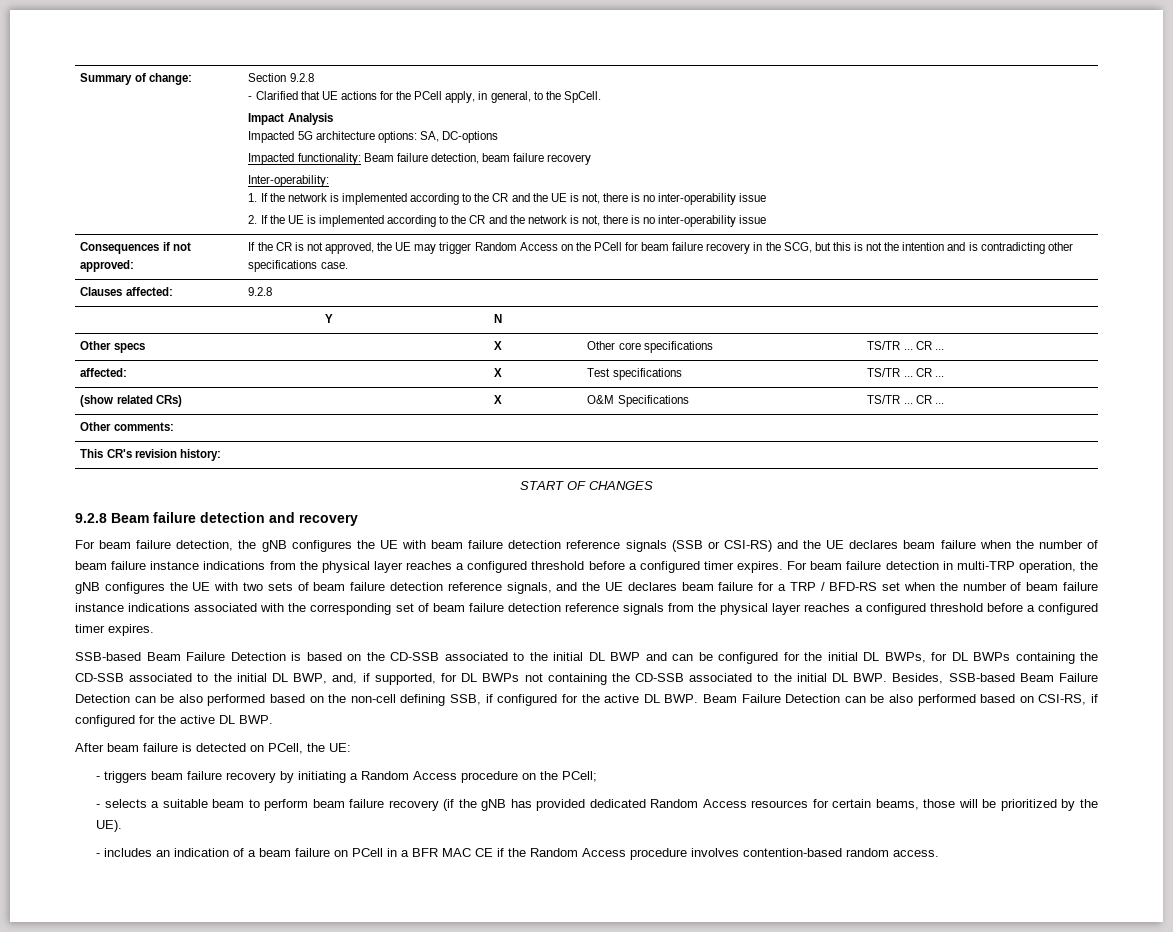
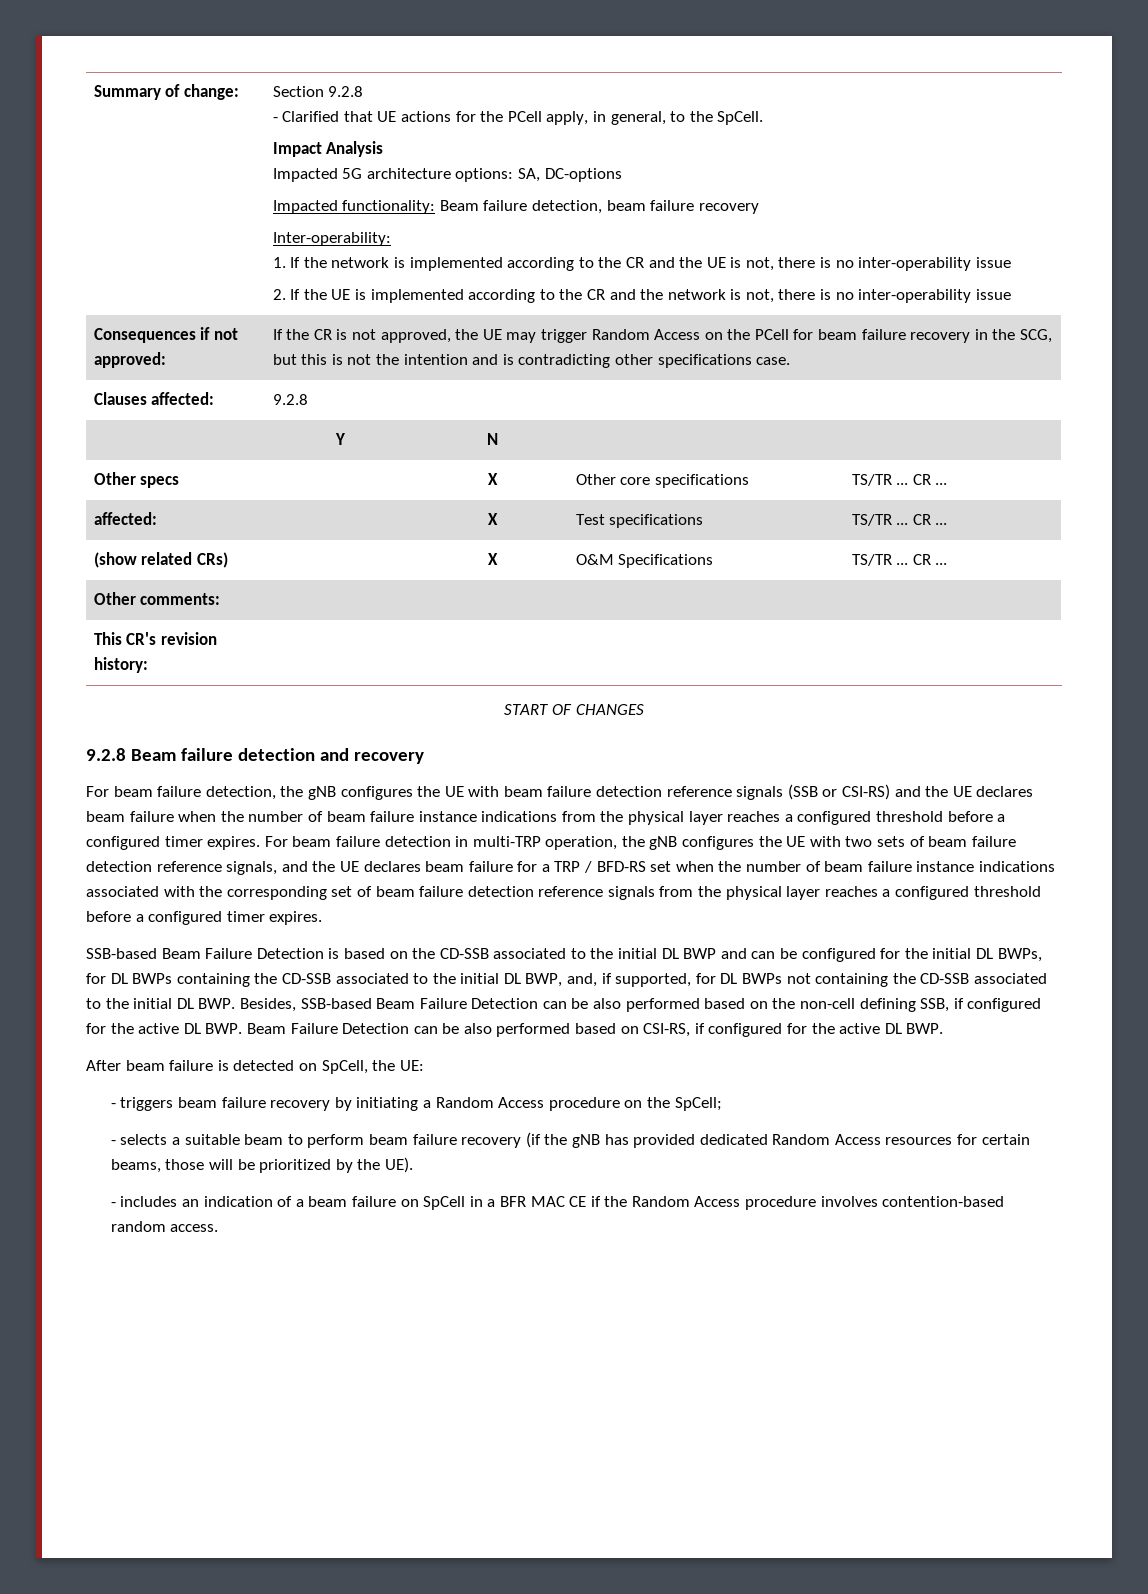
- After beam failure is detected on PCell, the UE:
+ After beam failure is detected on SpCell, the UE:
- - triggers beam failure recovery by initiating a Random Access procedure on the PCell;
+ - triggers beam failure recovery by initiating a Random Access procedure on the SpCell;
- - includes an indication of a beam failure on PCell in a BFR MAC CE if the Random Access procedure involves contention-based random access.
+ - includes an indication of a beam failure on SpCell in a BFR MAC CE if the Random Access procedure involves contention-based random access.

